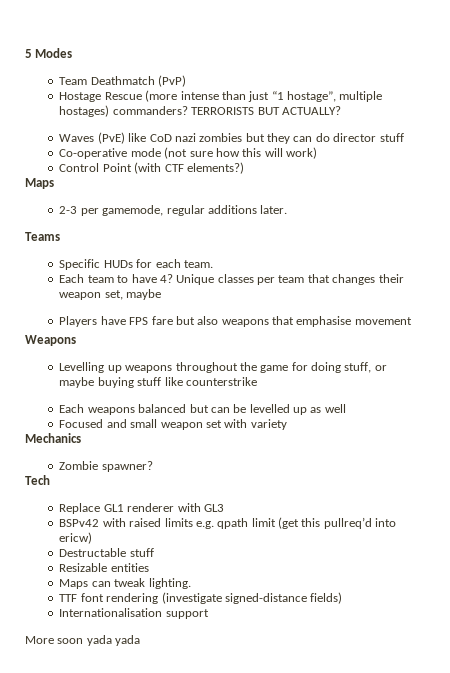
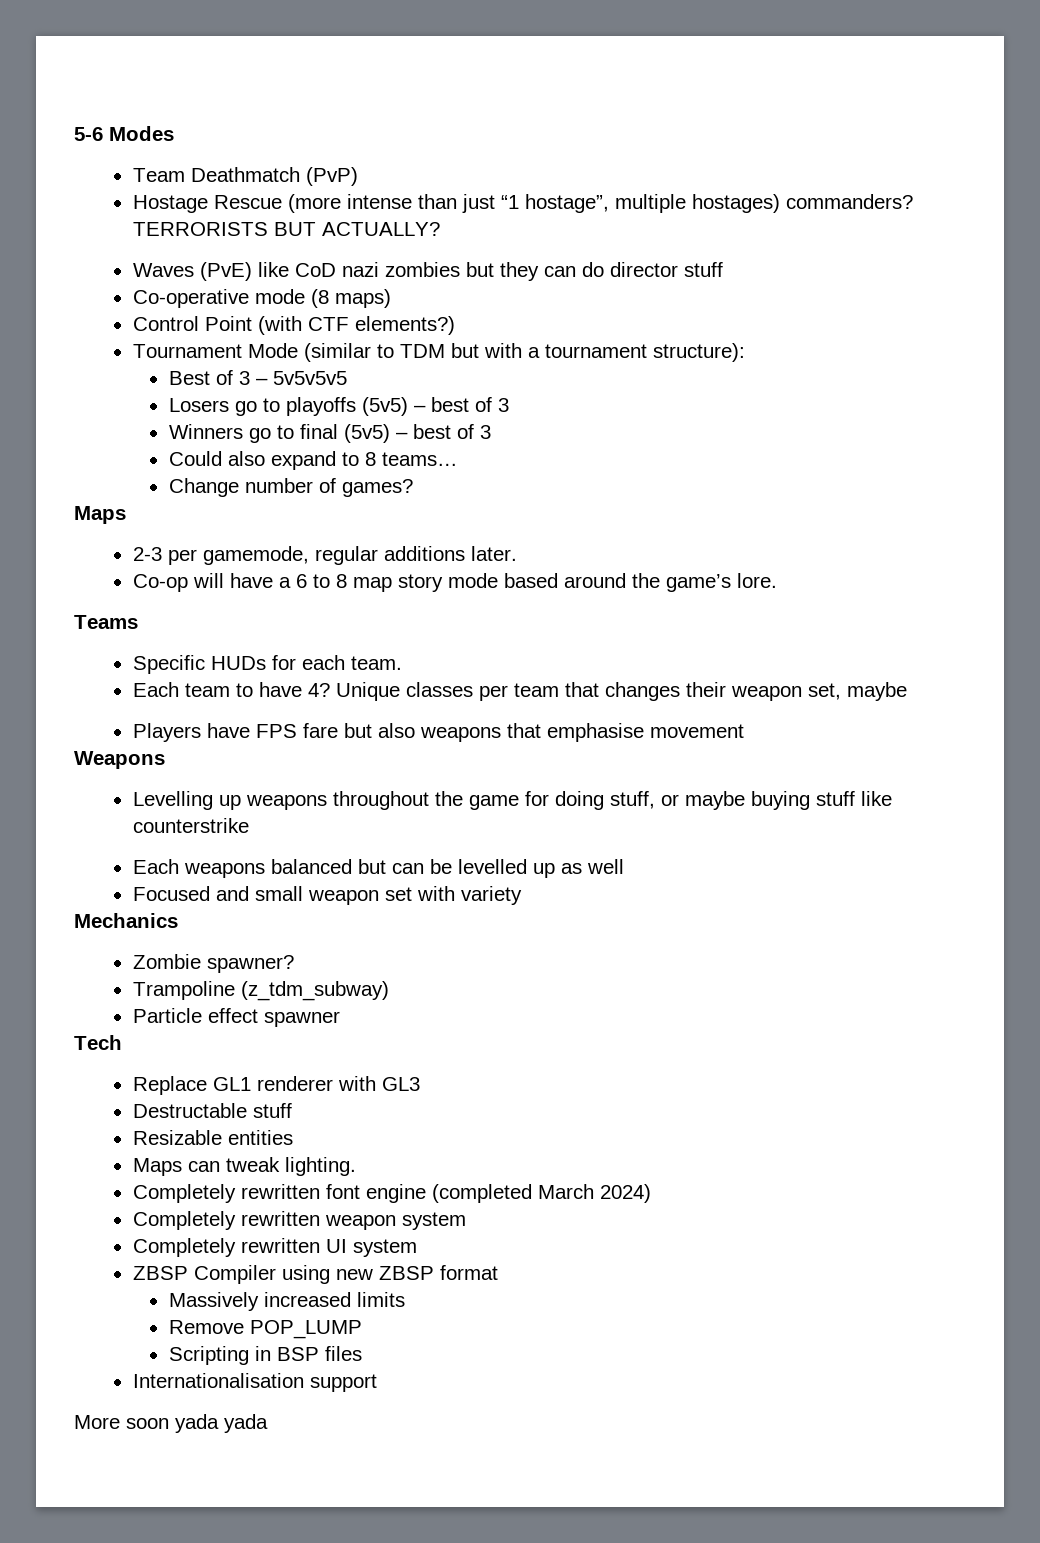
- 5 Modes
+ 5-6 Modes
- Co-operative mode (not sure how this will work)
+ Co-operative mode (8 maps)
+ Tournament Mode (similar to TDM but with a tournament structure):
+ Best of 3 – 5v5v5v5
+ Losers go to playoffs (5v5) – best of 3
+ Winners go to final (5v5) – best of 3
+ Could also expand to 8 teams…
+ Change number of games?
+ Co-op will have a 6 to 8 map story mode based around the game’s lore.
+ Trampoline (z_tdm_subway)
+ Particle effect spawner
- BSPv42 with raised limits e.g. qpath limit (get this pullreq’d into ericw)
- TTF font rendering (investigate signed-distance fields)
+ Completely rewritten font engine (completed March 2024)
+ Completely rewritten weapon system
+ Completely rewritten UI system
+ ZBSP Compiler using new ZBSP format
+ Massively increased limits
+ Remove POP_LUMP
+ Scripting in BSP files

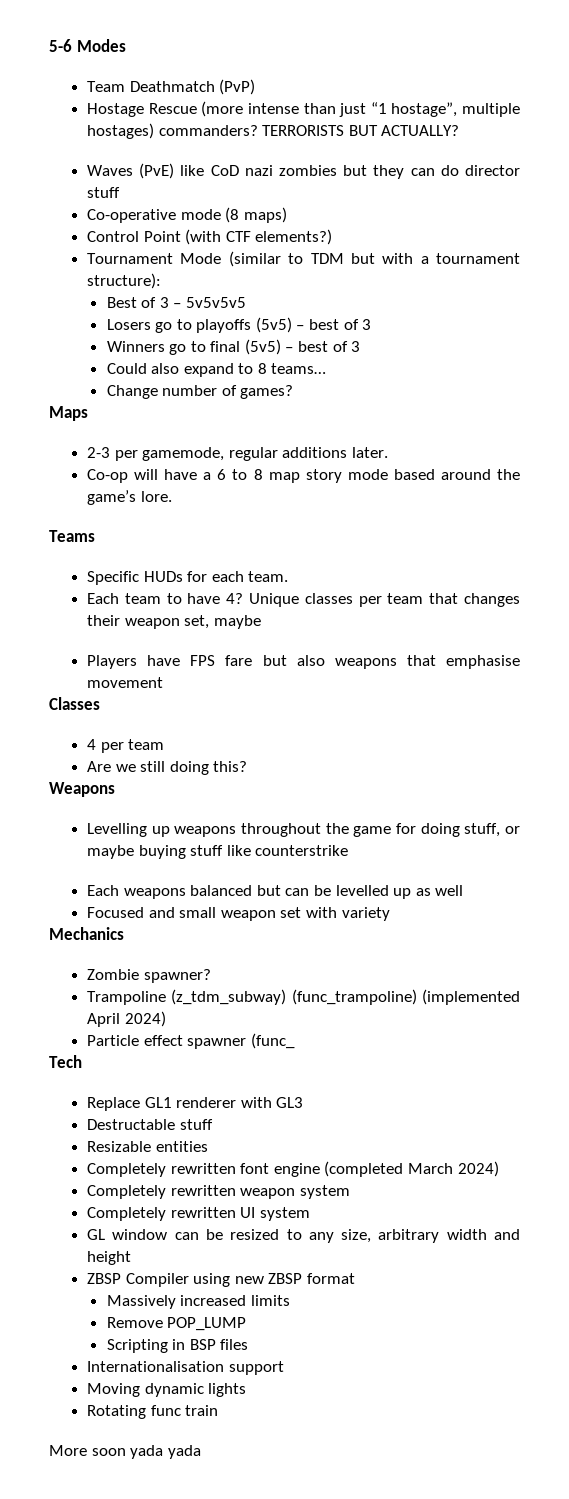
+ Classes
+ 4 per team
+ Are we still doing this?
- Trampoline (z_tdm_subway)
+ Trampoline (z_tdm_subway) (func_trampoline) (implemented April 2024)
- Particle effect spawner
+ Particle effect spawner (func_
- Maps can tweak lighting.
+ GL window can be resized to any size, arbitrary width and height
+ Moving dynamic lights
+ Rotating func train

